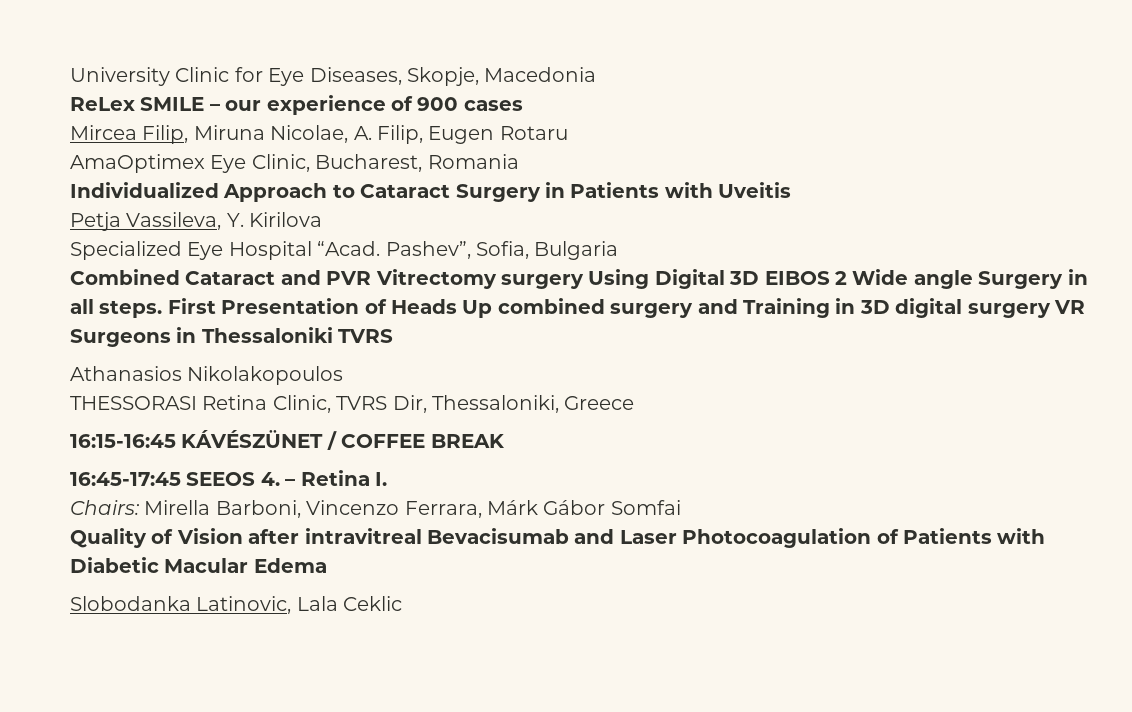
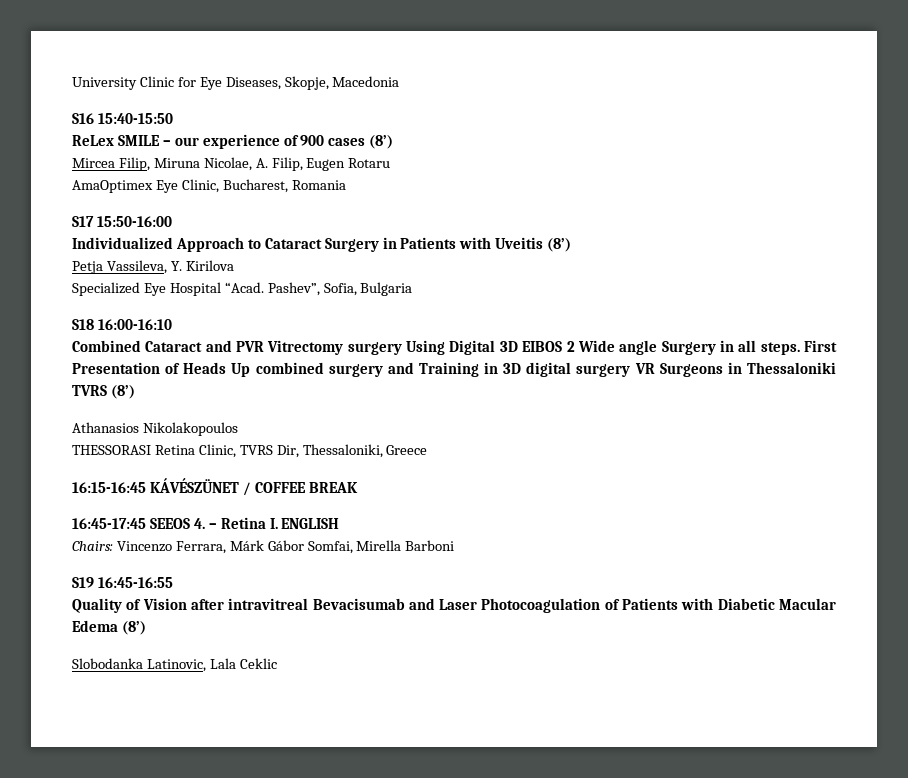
+ S16 15:40-15:50
- ReLex SMILE – our experience of 900 cases
+ ReLex SMILE – our experience of 900 cases (8’)
+ S17 15:50-16:00
- Individualized Approach to Cataract Surgery in Patients with Uveitis
+ Individualized Approach to Cataract Surgery in Patients with Uveitis (8’)
+ S18 16:00-16:10
- First Presentation of Heads Up combined surgery and Training in 3D digital surgery VR Surgeons in Thessaloniki TVRS
+ First Presentation of Heads Up combined surgery and Training in 3D digital surgery VR Surgeons in Thessaloniki TVRS (8’)
- 16:45-17:45 SEEOS 4. – Retina I.
+ 16:45-17:45 SEEOS 4. – Retina I. ENGLISH
- Chairs: Mirella Barboni, Vincenzo Ferrara, Márk Gábor Somfai
+ Chairs: Vincenzo Ferrara, Márk Gábor Somfai, Mirella Barboni
+ S19 16:45-16:55
- Quality of Vision after intravitreal Bevacisumab and Laser Photocoagulation of Patients with Diabetic Macular Edema
+ Quality of Vision after intravitreal Bevacisumab and Laser Photocoagulation of Patients with Diabetic Macular Edema (8’)

